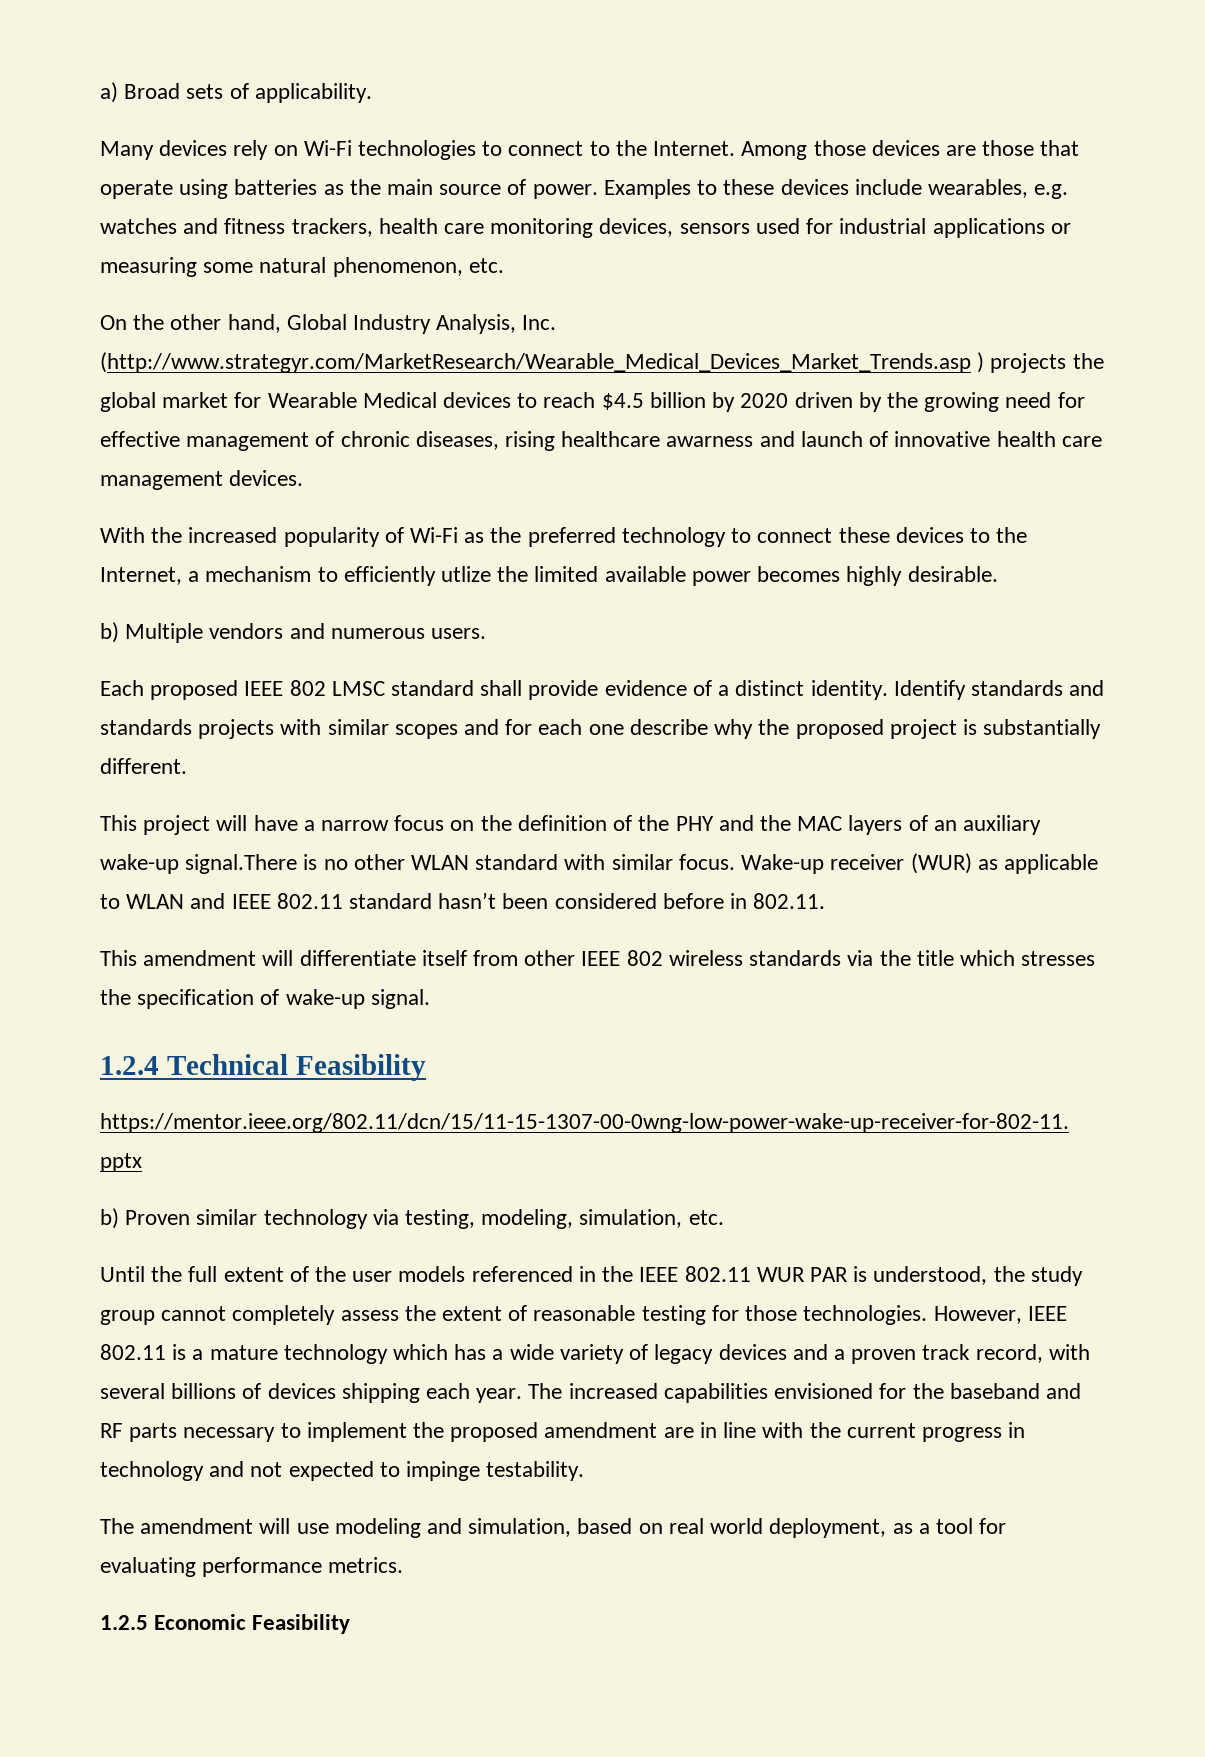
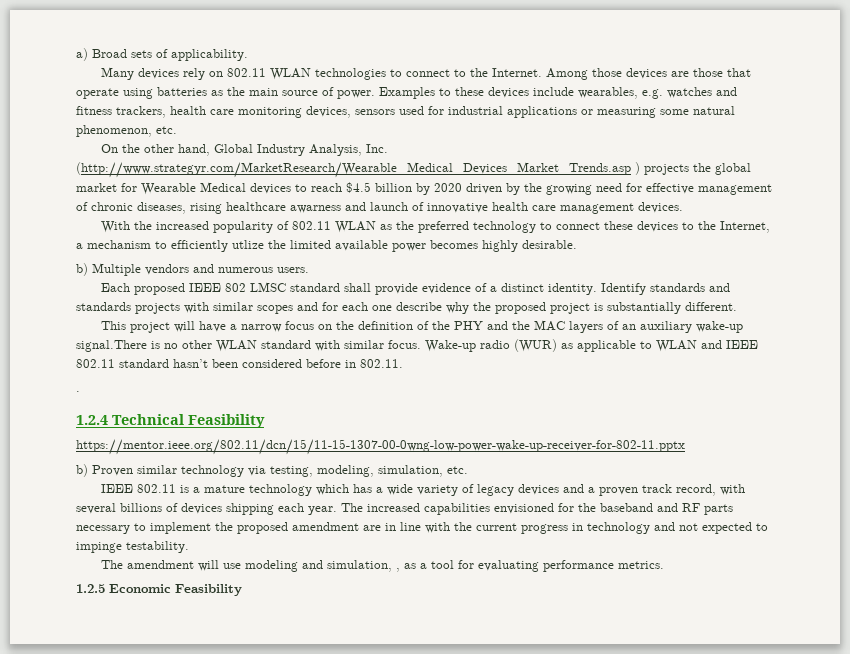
- Many devices rely on Wi-Fi technologies to connect to the Internet.
+ Many devices rely on 802.11 WLAN technologies to connect to the Internet.
- With the increased popularity of Wi-Fi as the preferred technology to connect these devices to the Internet, a mechanism to efficiently utlize the limited available power becomes highly desirable.
+ With the increased popularity of 802.11 WLAN as the preferred technology to connect these devices to the Internet, a mechanism to efficiently utlize the limited available power becomes highly desirable.
- Wake-up receiver (WUR) as applicable to WLAN and IEEE 802.11 standard hasn’t been considered before in 802.11.
+ Wake-up radio (WUR) as applicable to WLAN and IEEE 802.11 standard hasn’t been considered before in 802.11.
- This amendment will differentiate itself from other IEEE 802 wireless standards via the title which stresses the specification of wake-up signal.
+ .
- Until the full extent of the user models referenced in the IEEE 802.11 WUR PAR is understood, the study group cannot completely assess the extent of reasonable testing for those technologies. However, IEEE 802.11 is a mature technology which has a wide variety of legacy devices and a proven track record, with several billions of devices shipping each year.
+ IEEE 802.11 is a mature technology which has a wide variety of legacy devices and a proven track record, with several billions of devices shipping each year.
- The amendment will use modeling and simulation, based on real world deployment, as a tool for evaluating performance metrics.
+ The amendment will use modeling and simulation, , as a tool for evaluating performance metrics.

